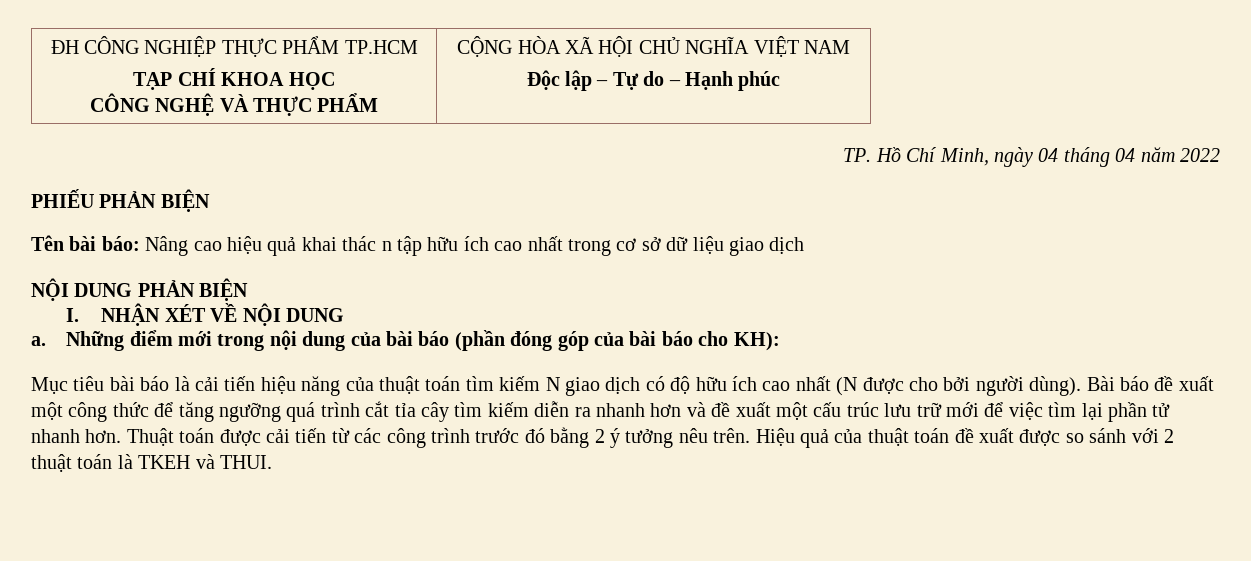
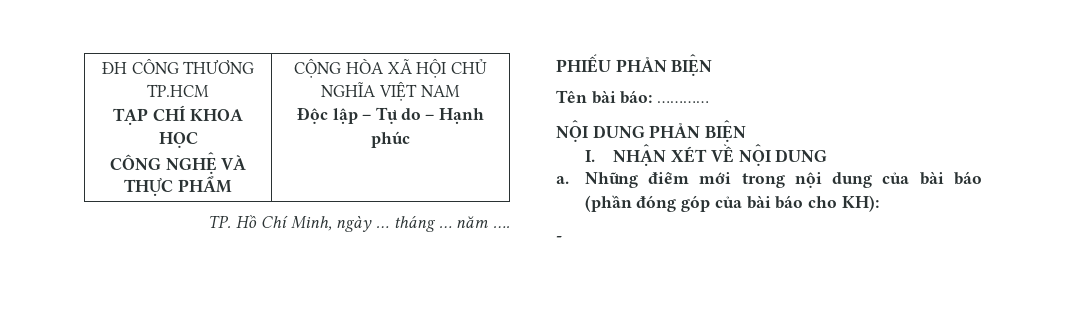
- ĐH CÔNG NGHIỆP THỰC PHẨM TP.HCM
+ ĐH CÔNG THƯƠNG TP.HCM
- TP. Hồ Chí Minh, ngày 04 tháng 04 năm 2022
+ TP. Hồ Chí Minh, ngày … tháng … năm ….
- Tên bài báo: Nâng cao hiệu quả khai thác n tập hữu ích cao nhất trong cơ sở dữ liệu giao dịch
+ Tên bài báo: …………
  Những điểm mới trong nội dung của bài báo (phần đóng góp của bài báo cho KH):
- Mục tiêu bài báo là cải tiến hiệu năng của thuật toán tìm kiếm N giao dịch có độ hữu ích cao nhất (N được cho bởi người dùng). Bài báo đề xuất một công thức để tăng ngưỡng quá trình cắt tỉa cây tìm kiếm diễn ra nhanh hơn và đề xuất một cấu trúc lưu trữ mới để việc tìm lại phần tử nhanh hơn. Thuật toán được cải tiến từ các công trình trước đó bằng 2 ý tưởng nêu trên. Hiệu quả của thuật toán đề xuất được so sánh với 2 thuật toán là TKEH và THUI.
+ -

